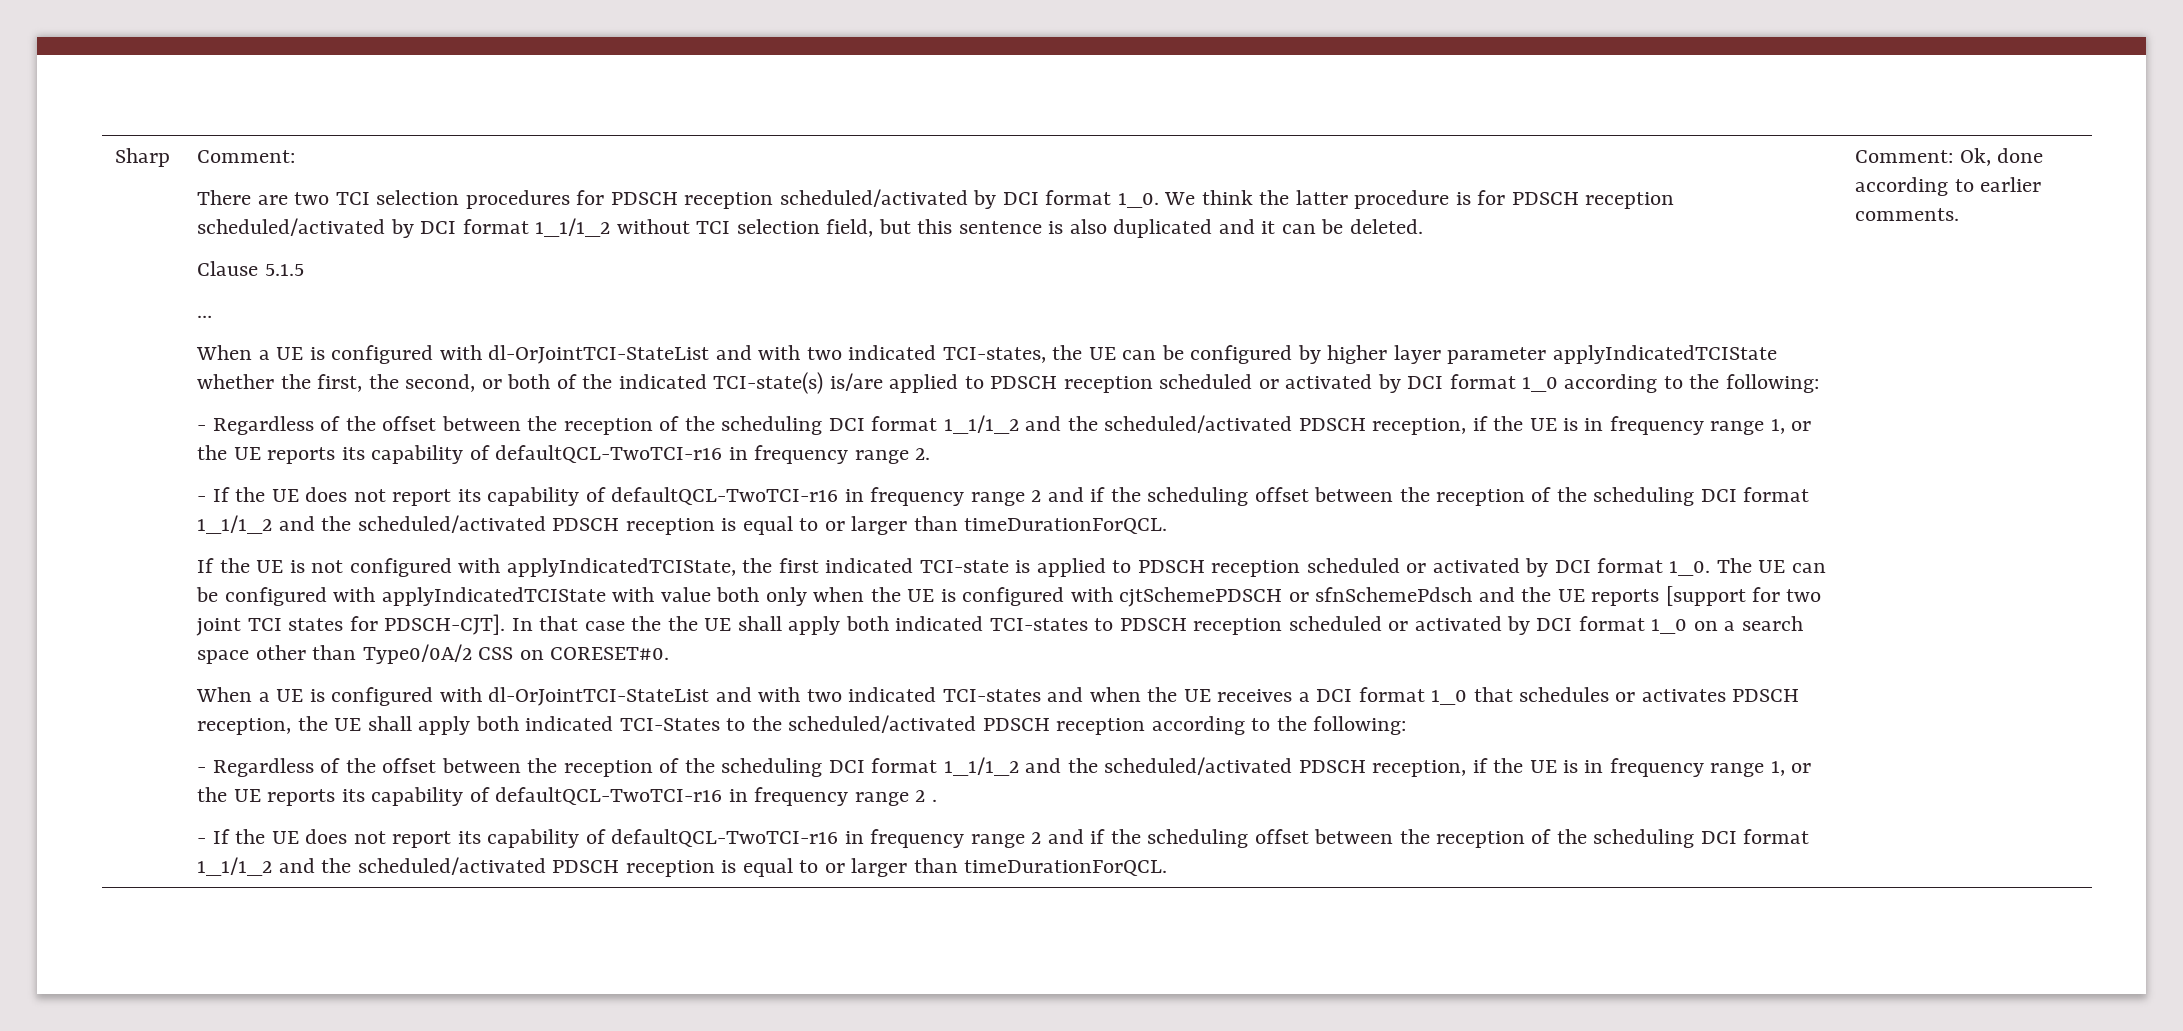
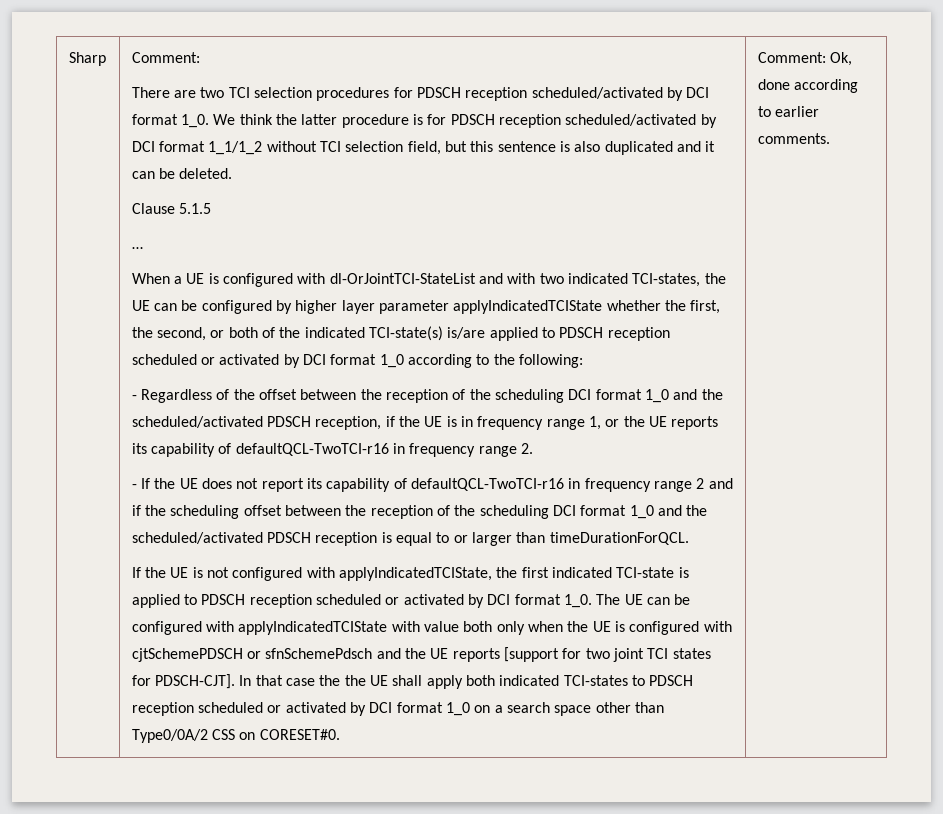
- - Regardless of the offset between the reception of the scheduling DCI format 1_1/1_2 and the scheduled/activated PDSCH reception, if the UE is in frequency range 1, or the UE reports its capability of defaultQCL-TwoTCI-r16 in frequency range 2.
- - If the UE does not report its capability of defaultQCL-TwoTCI-r16 in frequency range 2 and if the scheduling offset between the reception of the scheduling DCI format 1_1/1_2 and the scheduled/activated PDSCH reception is equal to or larger than timeDurationForQCL.
+ - Regardless of the offset between the reception of the scheduling DCI format 1_0 and the scheduled/activated PDSCH reception, if the UE is in frequency range 1, or the UE reports its capability of defaultQCL-TwoTCI-r16 in frequency range 2.
+ - If the UE does not report its capability of defaultQCL-TwoTCI-r16 in frequency range 2 and if the scheduling offset between the reception of the scheduling DCI format 1_0 and the scheduled/activated PDSCH reception is equal to or larger than timeDurationForQCL.
- When a UE is configured with dl-OrJointTCI-StateList and with two indicated TCI-states and when the UE receives a DCI format 1_0 that schedules or activates PDSCH reception, the UE shall apply both indicated TCI-States to the scheduled/activated PDSCH reception according to the following:
- - Regardless of the offset between the reception of the scheduling DCI format 1_1/1_2 and the scheduled/activated PDSCH reception, if the UE is in frequency range 1, or the UE reports its capability of defaultQCL-TwoTCI-r16 in frequency range 2 .
- - If the UE does not report its capability of defaultQCL-TwoTCI-r16 in frequency range 2 and if the scheduling offset between the reception of the scheduling DCI format 1_1/1_2 and the scheduled/activated PDSCH reception is equal to or larger than timeDurationForQCL.

